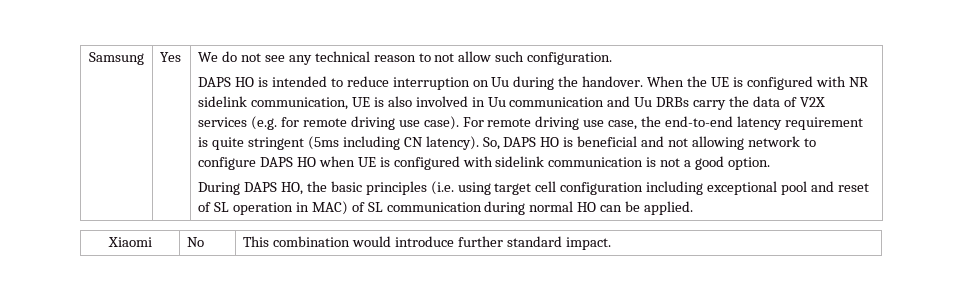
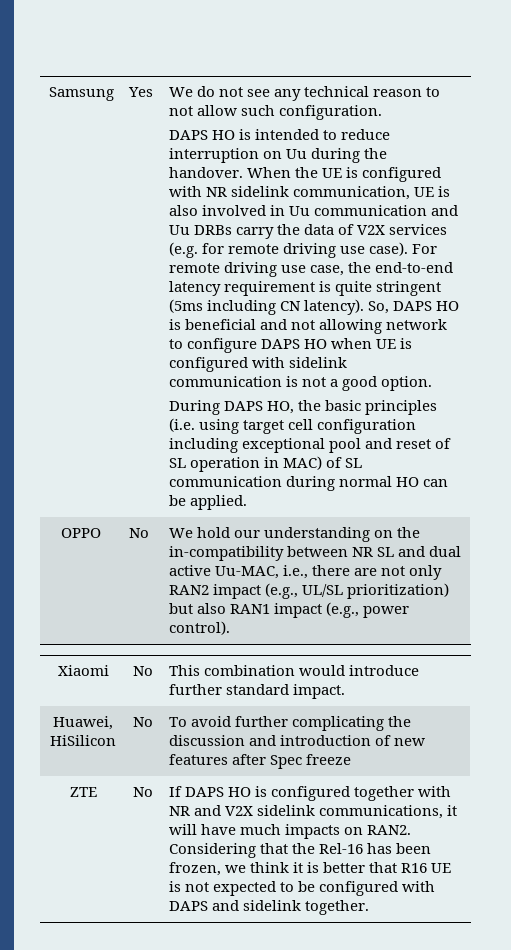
+ OPPO | No | We hold our understanding on the in-compatibility between NR SL and dual active Uu-MAC, i.e., there are not only RAN2 impact (e.g., UL/SL prioritization) but also RAN1 impact (e.g., power control).
+ Huawei, HiSilicon | No | To avoid further complicating the discussion and introduction of new features after Spec freeze
+ ZTE | No | If DAPS HO is configured together with NR and V2X sidelink communications, it will have much impacts on RAN2. Considering that the Rel-16 has been frozen, we think it is better that R16 UE is not expected to be configured with DAPS and sidelink together.

